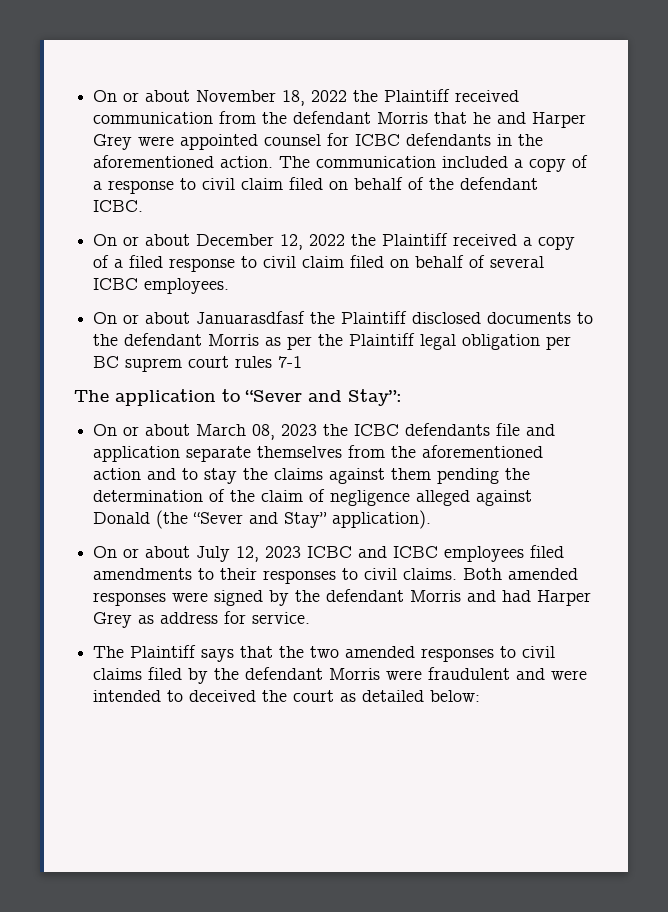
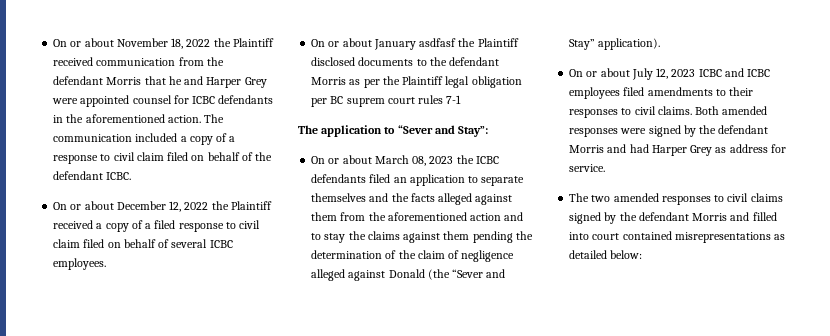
- On or about Januarasdfasf the Plaintiff disclosed documents to the defendant Morris as per the Plaintiff legal obligation per BC suprem court rules 7-1
+ On or about January asdfasf the Plaintiff disclosed documents to the defendant Morris as per the Plaintiff legal obligation per BC suprem court rules 7-1
- On or about March 08, 2023 the ICBC defendants file and application separate themselves from the aforementioned action and to stay the claims against them pending the determination of the claim of negligence alleged against Donald (the “Sever and Stay” application).
+ On or about March 08, 2023 the ICBC defendants filed an application to separate themselves and the facts alleged against them from the aforementioned action and to stay the claims against them pending the determination of the claim of negligence alleged against Donald (the “Sever and Stay” application).
- The Plaintiff says that the two amended responses to civil claims filed by the defendant Morris were fraudulent and were intended to deceived the court as detailed below:
+ The two amended responses to civil claims signed by the defendant Morris and filled into court contained misrepresentations as detailed below:

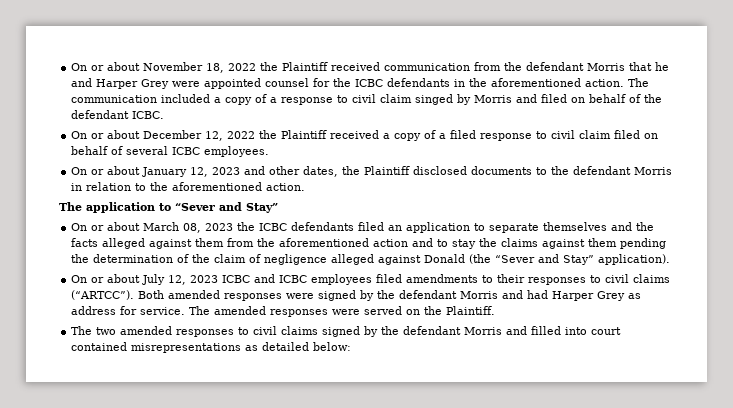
- On or about November 18, 2022 the Plaintiff received communication from the defendant Morris that he and Harper Grey were appointed counsel for ICBC defendants in the aforementioned action.
+ On or about November 18, 2022 the Plaintiff received communication from the defendant Morris that he and Harper Grey were appointed counsel for the ICBC defendants in the aforementioned action.
- The communication included a copy of a response to civil claim filed on behalf of the defendant ICBC.
+ The communication included a copy of a response to civil claim singed by Morris and filed on behalf of the defendant ICBC.
- On or about January asdfasf the Plaintiff disclosed documents to the defendant Morris as per the Plaintiff legal obligation per BC suprem court rules 7-1
+ On or about January 12, 2023 and other dates, the Plaintiff disclosed documents to the defendant Morris in relation to the aforementioned action.
- The application to “Sever and Stay”:
+ The application to “Sever and Stay”
- On or about July 12, 2023 ICBC and ICBC employees filed amendments to their responses to civil claims.
+ On or about July 12, 2023 ICBC and ICBC employees filed amendments to their responses to civil claims (“ARTCC”).
+ The amended responses were served on the Plaintiff.

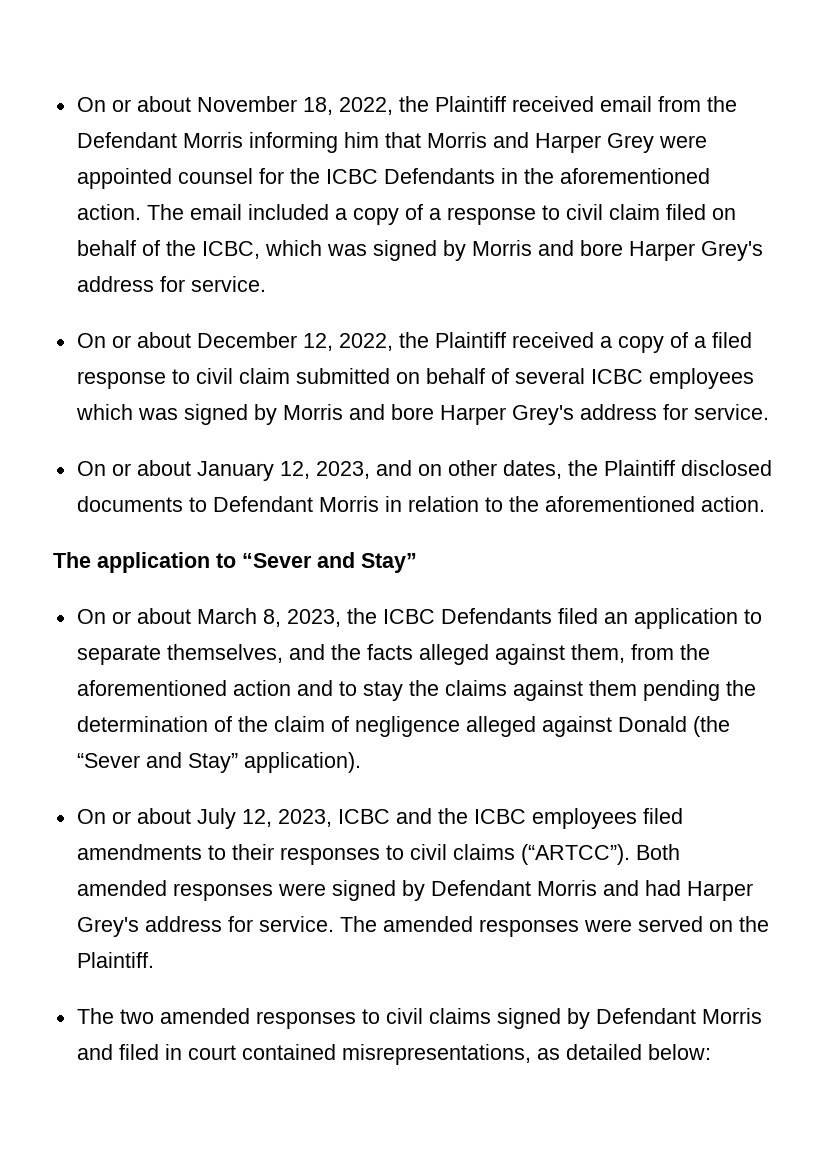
- On or about November 18, 2022 the Plaintiff received communication from the defendant Morris that he and Harper Grey were appointed counsel for the ICBC defendants in the aforementioned action.
+ On or about November 18, 2022, the Plaintiff received email from the Defendant Morris informing him that Morris and Harper Grey were appointed counsel for the ICBC Defendants in the aforementioned action.
- The communication included a copy of a response to civil claim singed by Morris and filed on behalf of the defendant ICBC.
+ The email included a copy of a response to civil claim filed on behalf of the ICBC, which was signed by Morris and bore Harper Grey's address for service.
- On or about December 12, 2022 the Plaintiff received a copy of a filed response to civil claim filed on behalf of several ICBC employees.
+ On or about December 12, 2022, the Plaintiff received a copy of a filed response to civil claim submitted on behalf of several ICBC employees which was signed by Morris and bore Harper Grey's address for service.
- On or about January 12, 2023 and other dates, the Plaintiff disclosed documents to the defendant Morris in relation to the aforementioned action.
+ On or about January 12, 2023, and on other dates, the Plaintiff disclosed documents to Defendant Morris in relation to the aforementioned action.
- On or about March 08, 2023 the ICBC defendants filed an application to separate themselves and the facts alleged against them from the aforementioned action and to stay the claims against them pending the determination of the claim of negligence alleged against Donald (the “Sever and Stay” application).
+ On or about March 8, 2023, the ICBC Defendants filed an application to separate themselves, and the facts alleged against them, from the aforementioned action and to stay the claims against them pending the determination of the claim of negligence alleged against Donald (the “Sever and Stay” application).
- On or about July 12, 2023 ICBC and ICBC employees filed amendments to their responses to civil claims (“ARTCC”).
+ On or about July 12, 2023, ICBC and the ICBC employees filed amendments to their responses to civil claims (“ARTCC”).
- Both amended responses were signed by the defendant Morris and had Harper Grey as address for service.
+ Both amended responses were signed by Defendant Morris and had Harper Grey's address for service.
- The two amended responses to civil claims signed by the defendant Morris and filled into court contained misrepresentations as detailed below:
+ The two amended responses to civil claims signed by Defendant Morris and filed in court contained misrepresentations, as detailed below:

